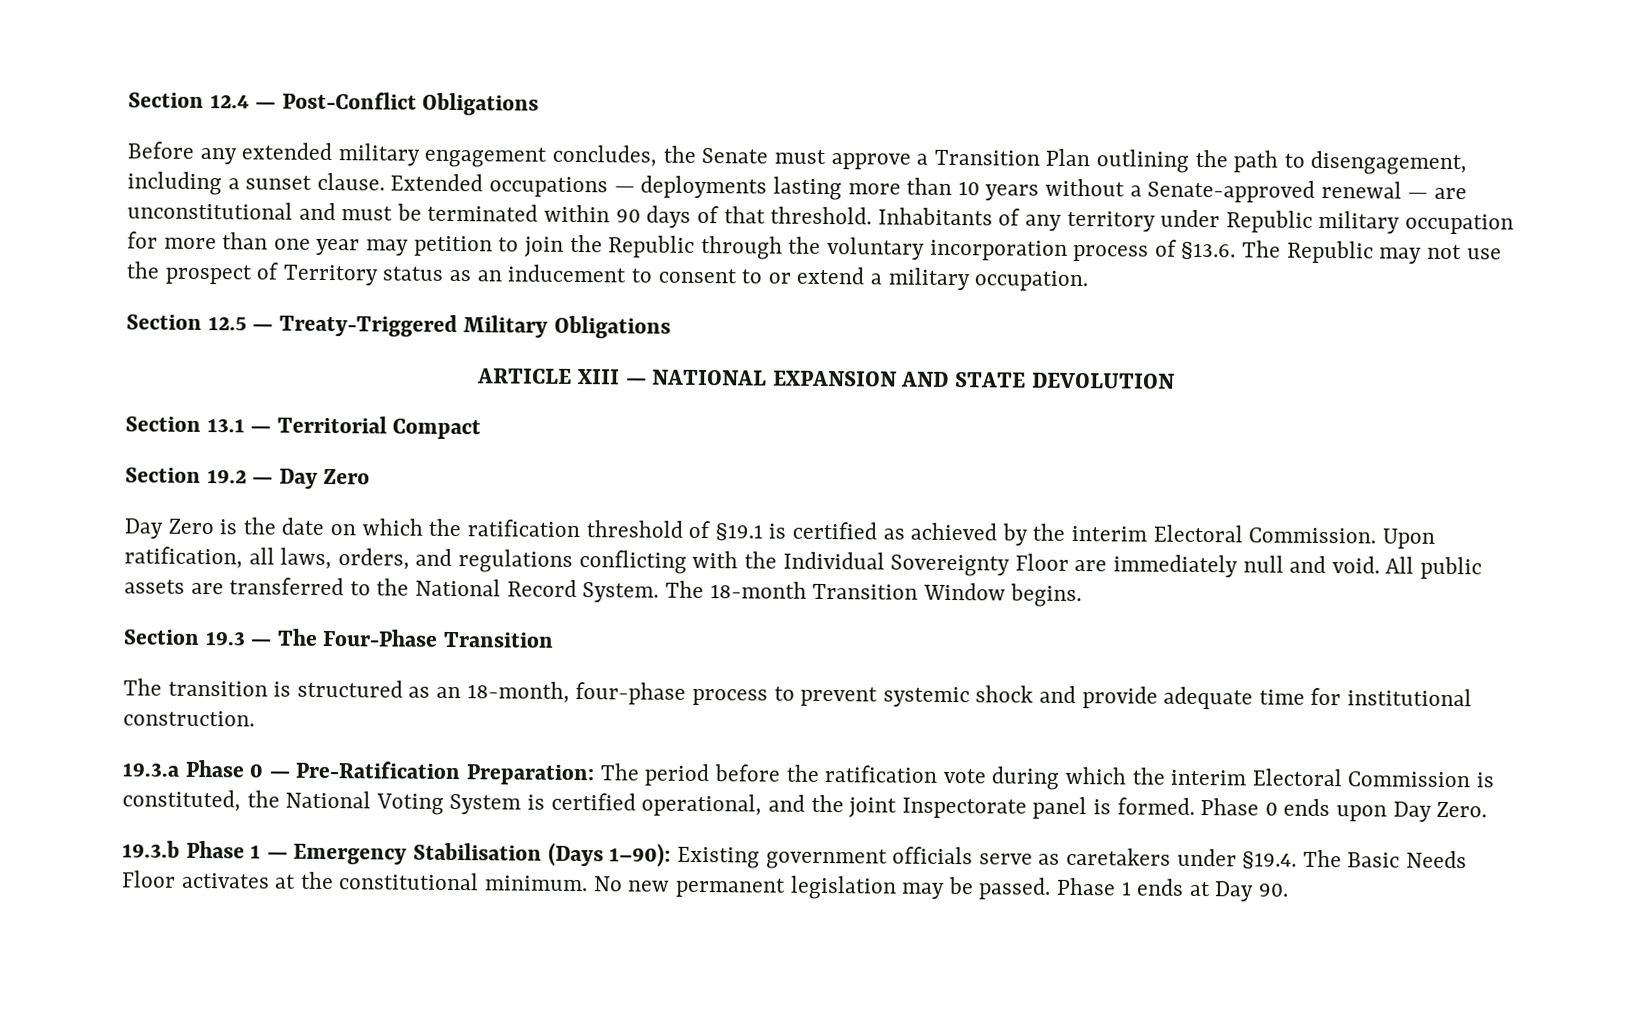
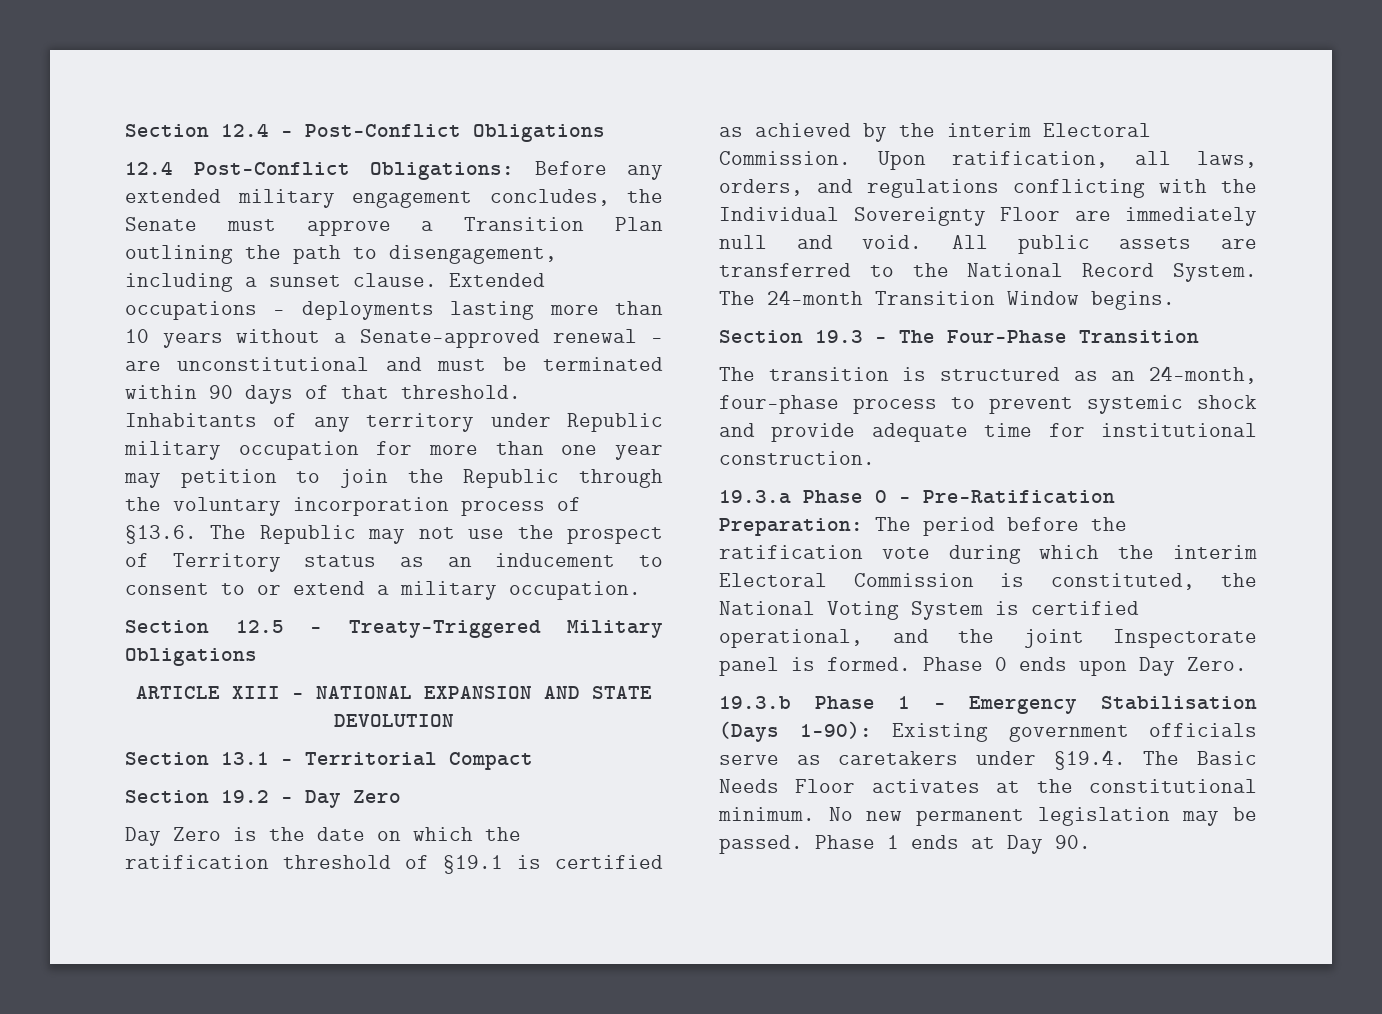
- Before any extended military engagement concludes, the Senate must approve a Transition Plan outlining the path to disengagement, including a sunset clause.
+ 12.4 Post-Conflict Obligations: Before any extended military engagement concludes, the Senate must approve a Transition Plan outlining the path to disengagement, including a sunset clause.
- The 18-month Transition Window begins.
+ The 24-month Transition Window begins.
- The transition is structured as an 18-month, four-phase process to prevent systemic shock and provide adequate time for institutional construction.
+ The transition is structured as an 24-month, four-phase process to prevent systemic shock and provide adequate time for institutional construction.

